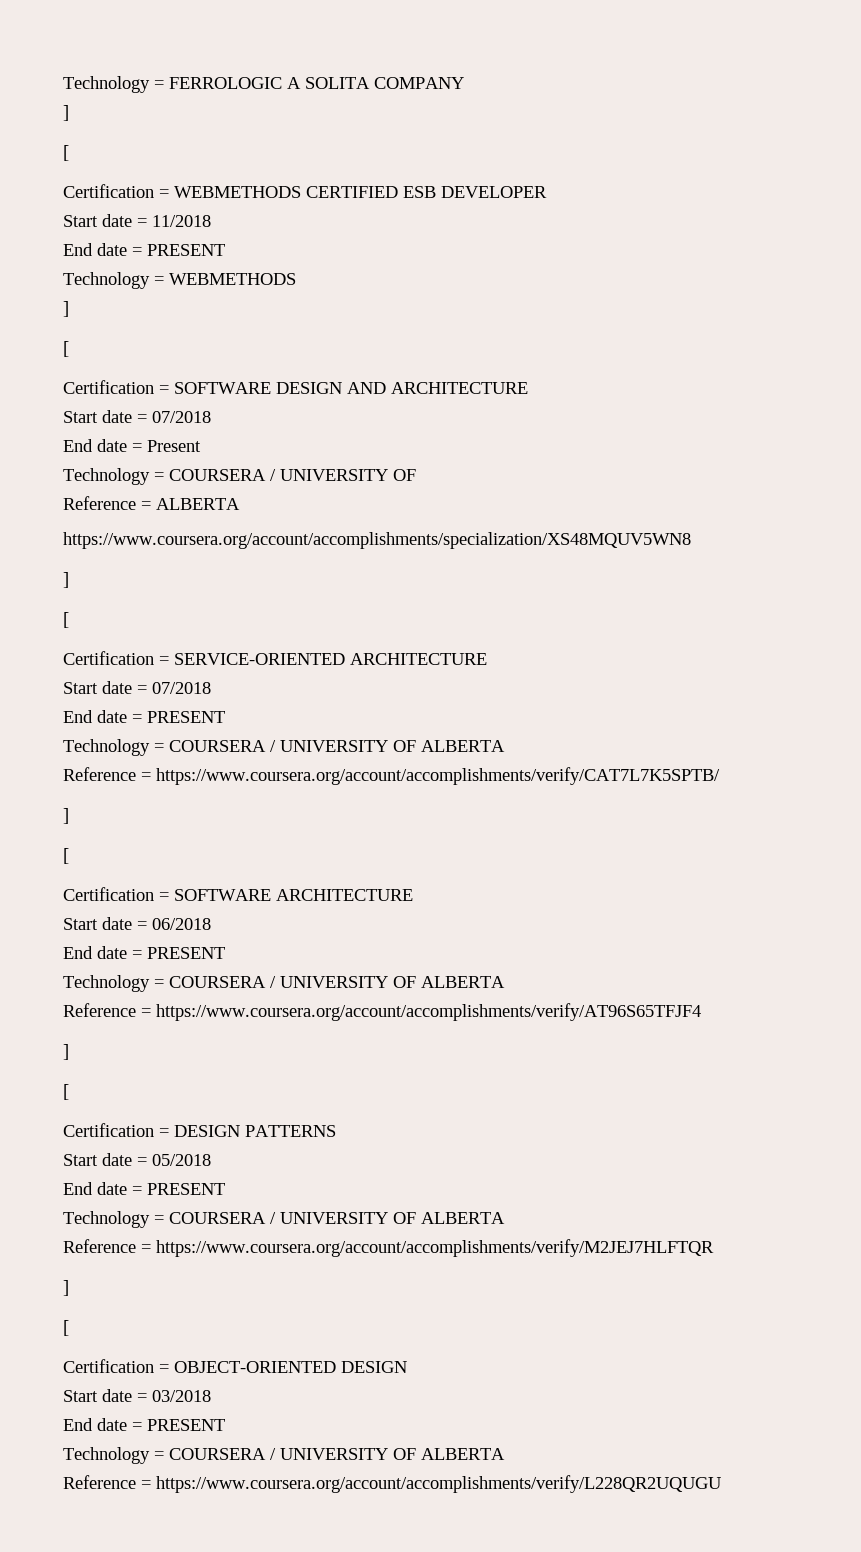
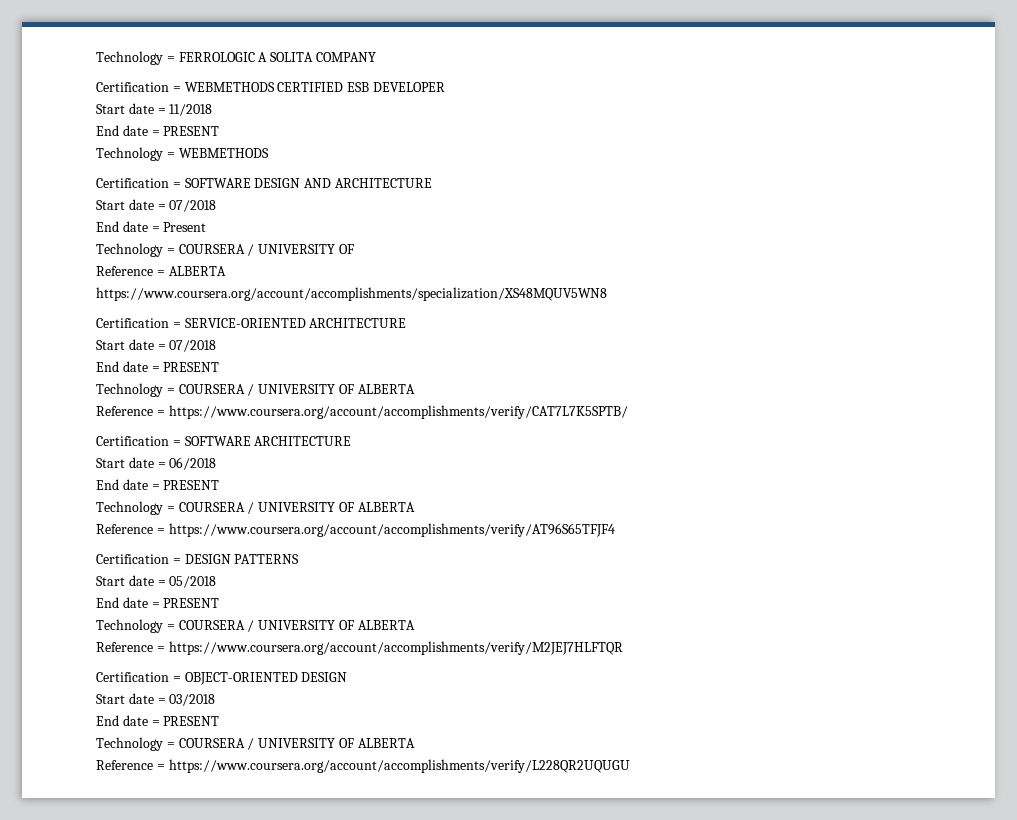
  Technology = FERROLOGIC A SOLITA COMPANY
- ]
- [
  Technology = WEBMETHODS
- ]
- [
  https://www.coursera.org/account/accomplishments/specialization/XS48MQUV5WN8
- ]
- [
  Reference = https://www.coursera.org/account/accomplishments/verify/CAT7L7K5SPTB/
- ]
- [
  Reference = https://www.coursera.org/account/accomplishments/verify/AT96S65TFJF4
- ]
- [
  Reference = https://www.coursera.org/account/accomplishments/verify/M2JEJ7HLFTQR
- ]
- [

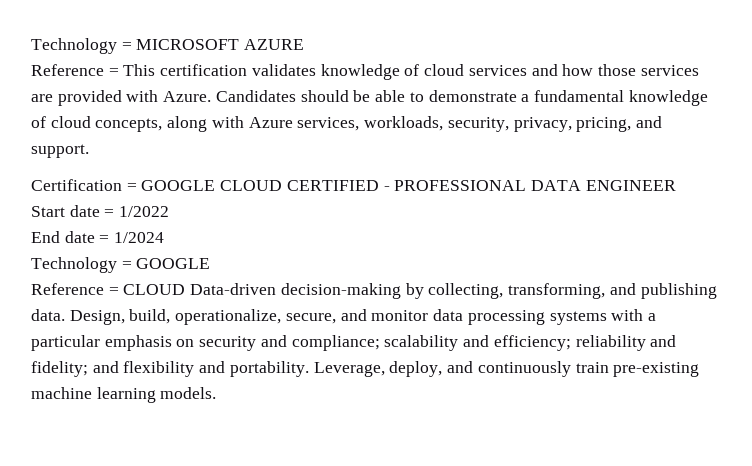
- Technology = FERROLOGIC A SOLITA COMPANY
- Certification = WEBMETHODS CERTIFIED ESB DEVELOPER
- Start date = 11/2018
- End date = PRESENT
- Technology = WEBMETHODS
- Certification = SOFTWARE DESIGN AND ARCHITECTURE
- Start date = 07/2018
- End date = Present
- Technology = COURSERA / UNIVERSITY OF
- Reference = ALBERTA
- https://www.coursera.org/account/accomplishments/specialization/XS48MQUV5WN8
- Certification = SERVICE-ORIENTED ARCHITECTURE
- Start date = 07/2018
- End date = PRESENT
- Technology = COURSERA / UNIVERSITY OF ALBERTA
- Reference = https://www.coursera.org/account/accomplishments/verify/CAT7L7K5SPTB/
- Certification = SOFTWARE ARCHITECTURE
- Start date = 06/2018
- End date = PRESENT
- Technology = COURSERA / UNIVERSITY OF ALBERTA
- Reference = https://www.coursera.org/account/accomplishments/verify/AT96S65TFJF4
- Certification = DESIGN PATTERNS
- Start date = 05/2018
- End date = PRESENT
- Technology = COURSERA / UNIVERSITY OF ALBERTA
- Reference = https://www.coursera.org/account/accomplishments/verify/M2JEJ7HLFTQR
- Certification = OBJECT-ORIENTED DESIGN
- Start date = 03/2018
- End date = PRESENT
- Technology = COURSERA / UNIVERSITY OF ALBERTA
- Reference = https://www.coursera.org/account/accomplishments/verify/L228QR2UQUGU
+ Technology = MICROSOFT AZURE
+ Reference = This certification validates knowledge of cloud services and how those services are provided with Azure. Candidates should be able to demonstrate a fundamental knowledge of cloud concepts, along with Azure services, workloads, security, privacy, pricing, and support.
+ Certification = GOOGLE CLOUD CERTIFIED - PROFESSIONAL DATA ENGINEER
+ Start date = 1/2022
+ End date = 1/2024
+ Technology = GOOGLE
+ Reference = CLOUD Data-driven decision-making by collecting, transforming, and publishing data. Design, build, operationalize, secure, and monitor data processing systems with a particular emphasis on security and compliance; scalability and efficiency; reliability and fidelity; and flexibility and portability. Leverage, deploy, and continuously train pre-existing machine learning models.

